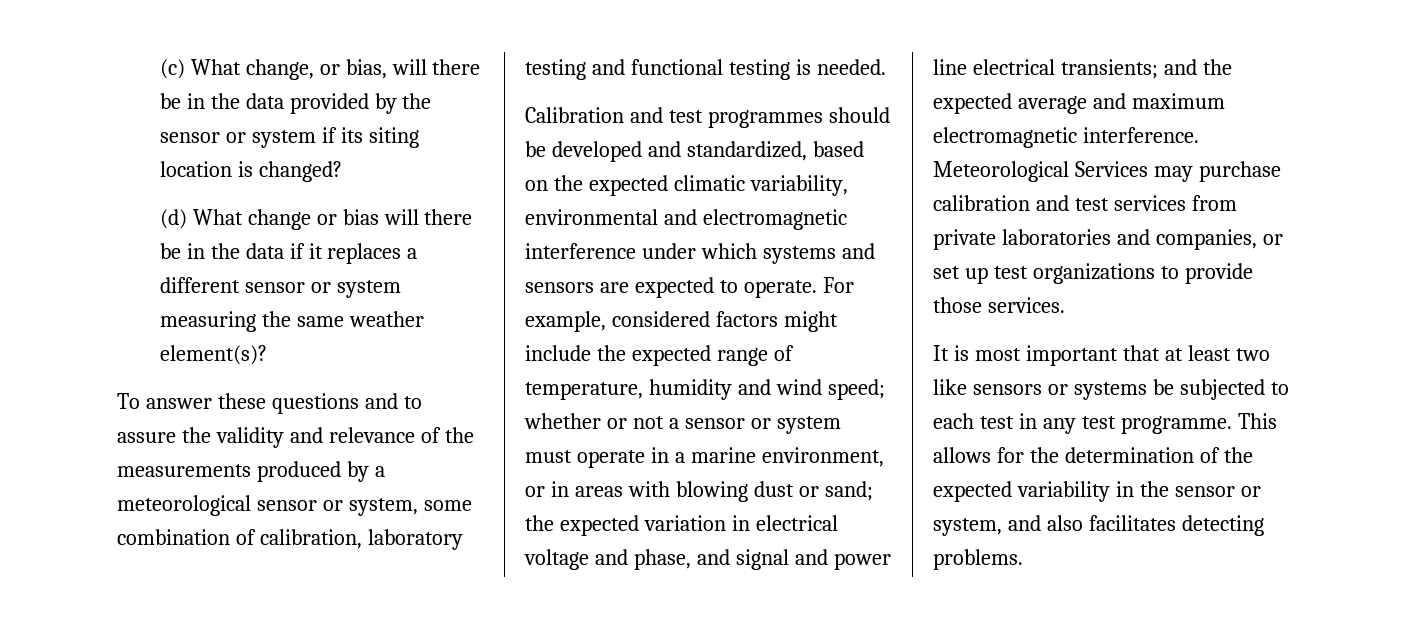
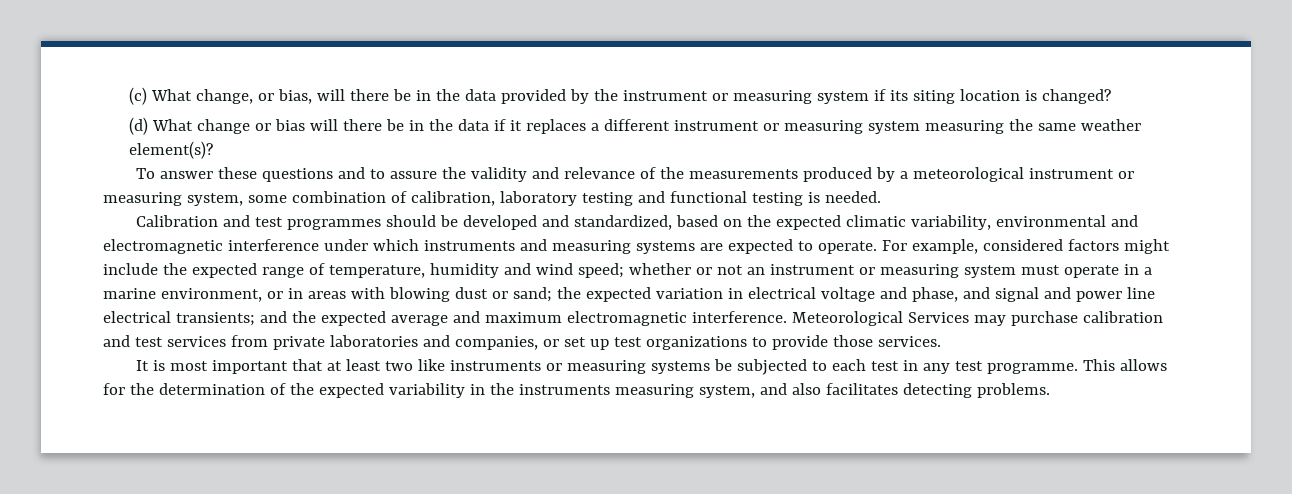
- (c) What change, or bias, will there be in the data provided by the sensor or system if its siting location is changed?
+ (c) What change, or bias, will there be in the data provided by the instrument or measuring system if its siting location is changed?
- (d) What change or bias will there be in the data if it replaces a different sensor or system measuring the same weather element(s)?
+ (d) What change or bias will there be in the data if it replaces a different instrument or measuring system measuring the same weather element(s)?
- To answer these questions and to assure the validity and relevance of the measurements produced by a meteorological sensor or system, some combination of calibration, laboratory testing and functional testing is needed.
+ To answer these questions and to assure the validity and relevance of the measurements produced by a meteorological instrument or measuring system, some combination of calibration, laboratory testing and functional testing is needed.
- Calibration and test programmes should be developed and standardized, based on the expected climatic variability, environmental and electromagnetic interference under which systems and sensors are expected to operate.
+ Calibration and test programmes should be developed and standardized, based on the expected climatic variability, environmental and electromagnetic interference under which instruments and measuring systems are expected to operate.
- For example, considered factors might include the expected range of temperature, humidity and wind speed; whether or not a sensor or system must operate in a marine environment, or in areas with blowing dust or sand; the expected variation in electrical voltage and phase, and signal and power line electrical transients; and the expected average and maximum electromagnetic interference.
+ For example, considered factors might include the expected range of temperature, humidity and wind speed; whether or not an instrument or measuring system must operate in a marine environment, or in areas with blowing dust or sand; the expected variation in electrical voltage and phase, and signal and power line electrical transients; and the expected average and maximum electromagnetic interference.
- It is most important that at least two like sensors or systems be subjected to each test in any test programme.
+ It is most important that at least two like instruments or measuring systems be subjected to each test in any test programme.
- This allows for the determination of the expected variability in the sensor or system, and also facilitates detecting problems.
+ This allows for the determination of the expected variability in the instruments measuring system, and also facilitates detecting problems.

